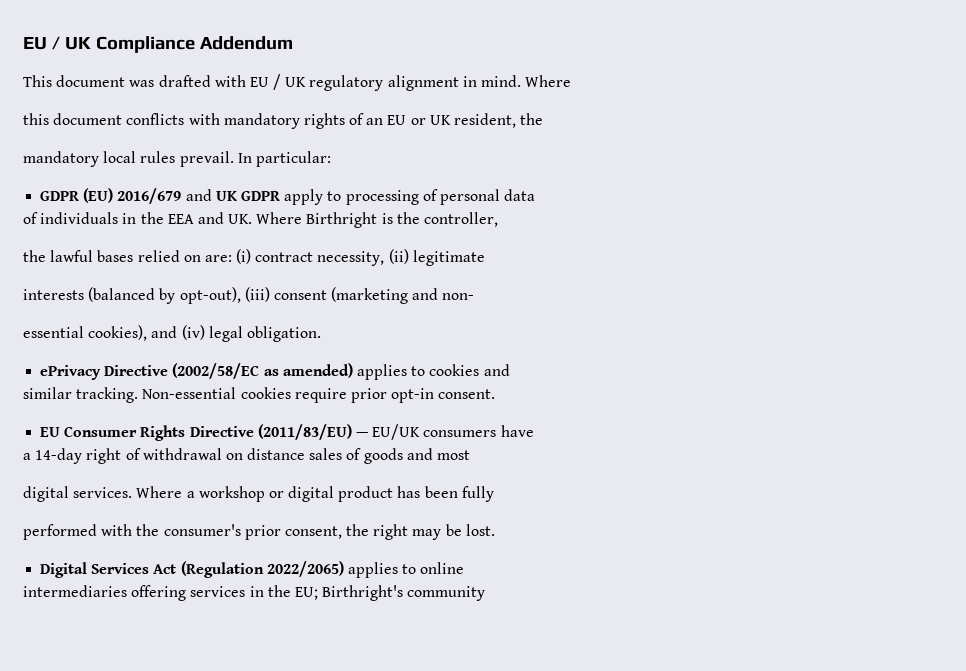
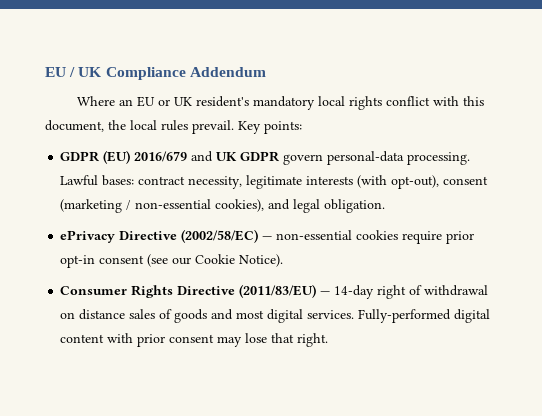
- This document was drafted with EU / UK regulatory alignment in mind. Where
- this document conflicts with mandatory rights of an EU or UK resident, the
- mandatory local rules prevail.
+ Where an EU or UK resident's mandatory local rights conflict with this document, the local rules prevail.
- In particular:
+ Key points:
- GDPR (EU) 2016/679 and UK GDPR apply to processing of personal data
- of individuals in the EEA and UK. Where Birthright is the controller,
- the lawful bases relied on are: (i) contract necessity, (ii) legitimate
- interests (balanced by opt-out), (iii) consent (marketing and non-
- essential cookies), and (iv) legal obligation.
+ GDPR (EU) 2016/679 and UK GDPR govern personal-data processing. Lawful bases: contract necessity, legitimate interests (with opt-out), consent (marketing / non-essential cookies), and legal obligation.
- ePrivacy Directive (2002/58/EC as amended) applies to cookies and
- similar tracking. Non-essential cookies require prior opt-in consent.
- EU Consumer Rights Directive (2011/83/EU) — EU/UK consumers have
- a 14-day right of withdrawal on distance sales of goods and most
- digital services.
+ ePrivacy Directive (2002/58/EC) — non-essential cookies require prior opt-in consent (see our Cookie Notice).
+ Consumer Rights Directive (2011/83/EU) — 14-day right of withdrawal on distance sales of goods and most digital services.
- Where a workshop or digital product has been fully
- performed with the consumer's prior consent, the right may be lost.
- Digital Services Act (Regulation 2022/2065) applies to online
- intermediaries offering services in the EU; Birthright's community
+ Fully-performed digital content with prior consent may lose that right.

